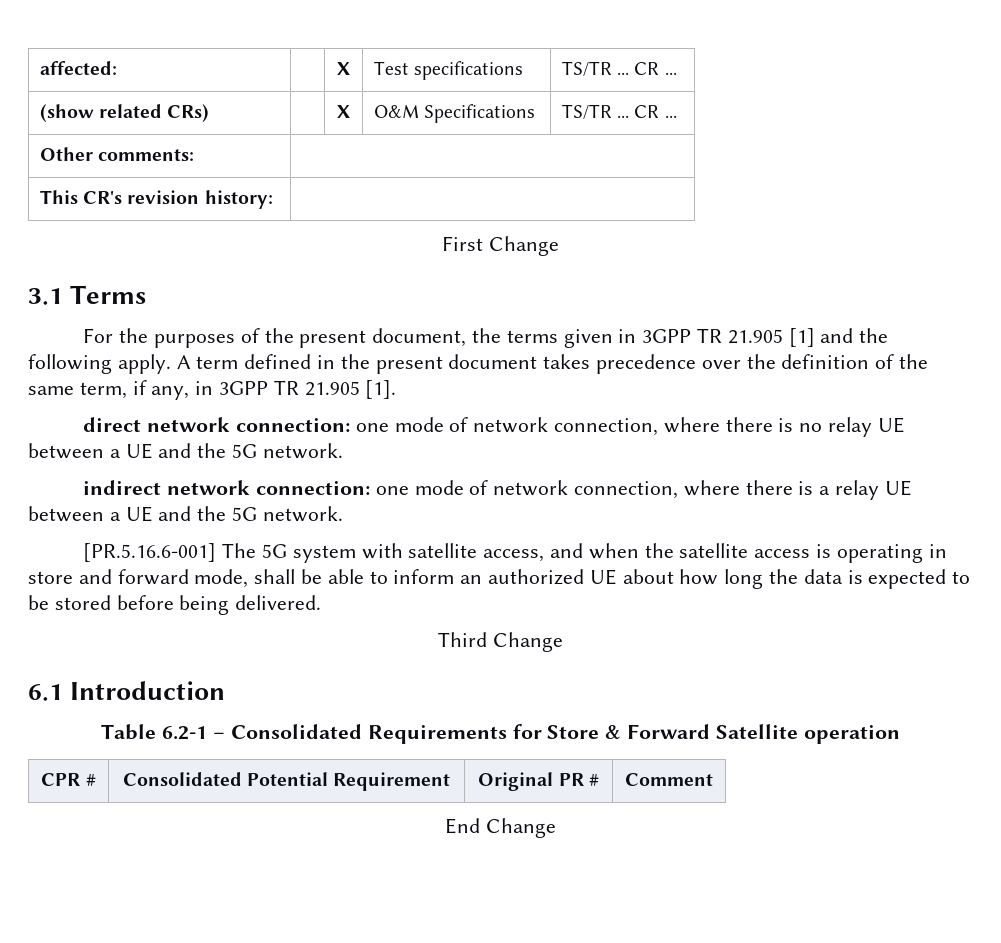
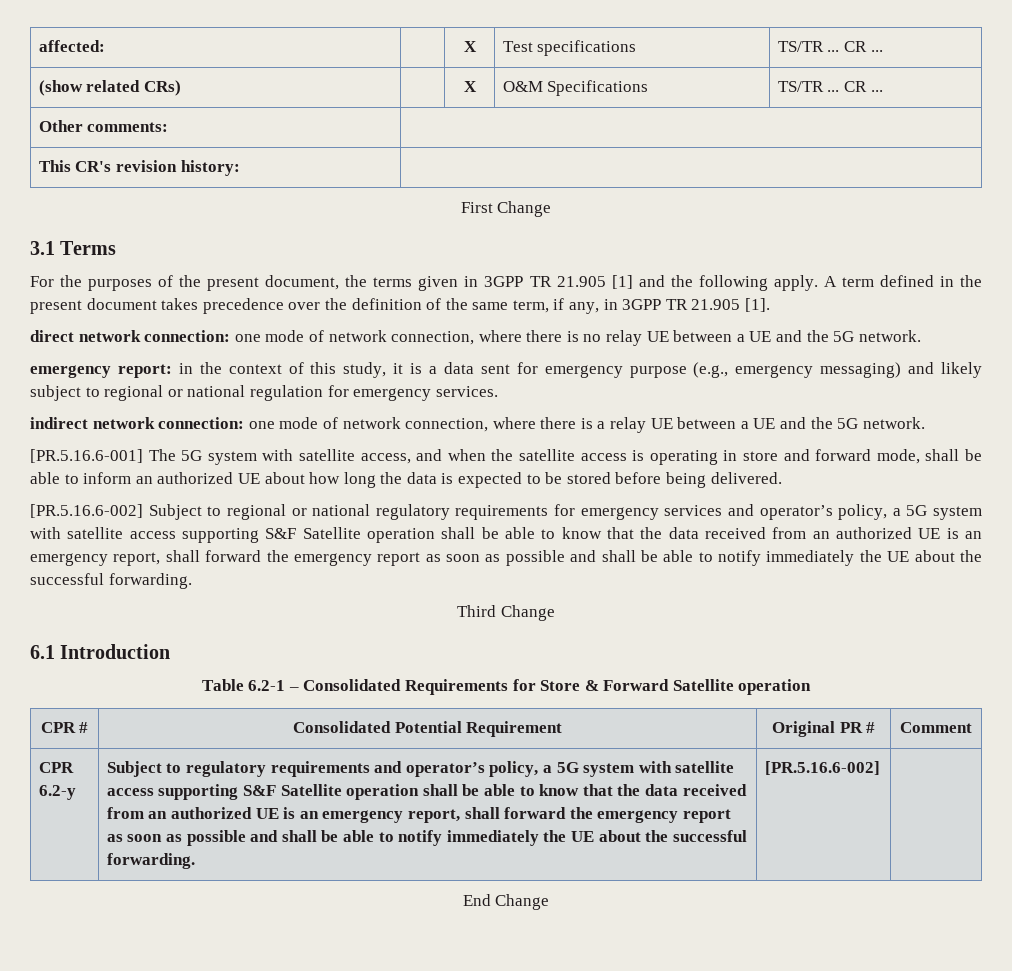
+ emergency report: in the context of this study, it is a data sent for emergency purpose (e.g., emergency messaging) and likely subject to regional or national regulation for emergency services.
+ [PR.5.16.6-002] Subject to regional or national regulatory requirements for emergency services and operator’s policy, a 5G system with satellite access supporting S&F Satellite operation shall be able to know that the data received from an authorized UE is an emergency report, shall forward the emergency report as soon as possible and shall be able to notify immediately the UE about the successful forwarding.
+ CPR 6.2-y | Subject to regulatory requirements and operator’s policy, a 5G system with satellite access supporting S&F Satellite operation shall be able to know that the data received from an authorized UE is an emergency report, shall forward the emergency report as soon as possible and shall be able to notify immediately the UE about the successful forwarding. | [PR.5.16.6-002]

